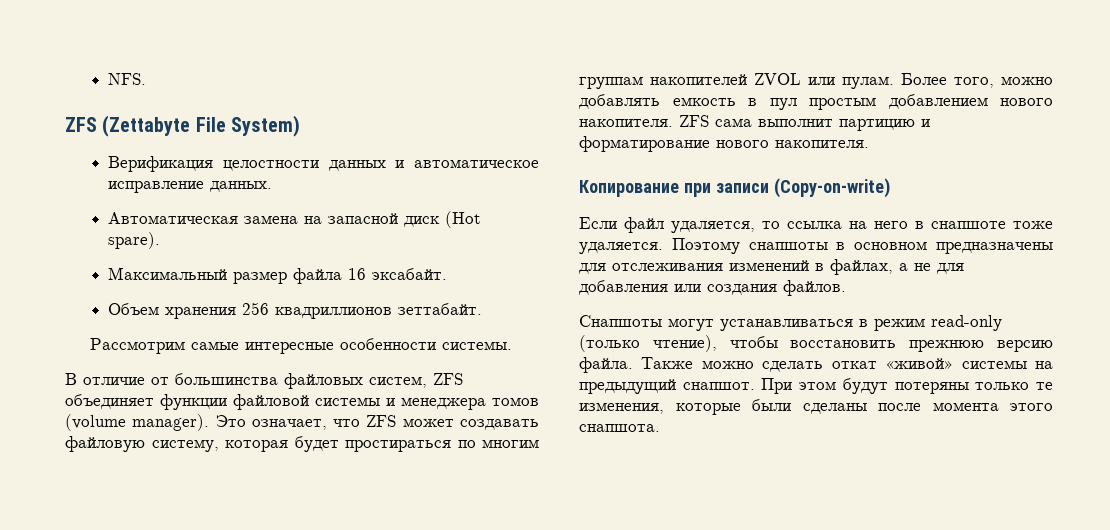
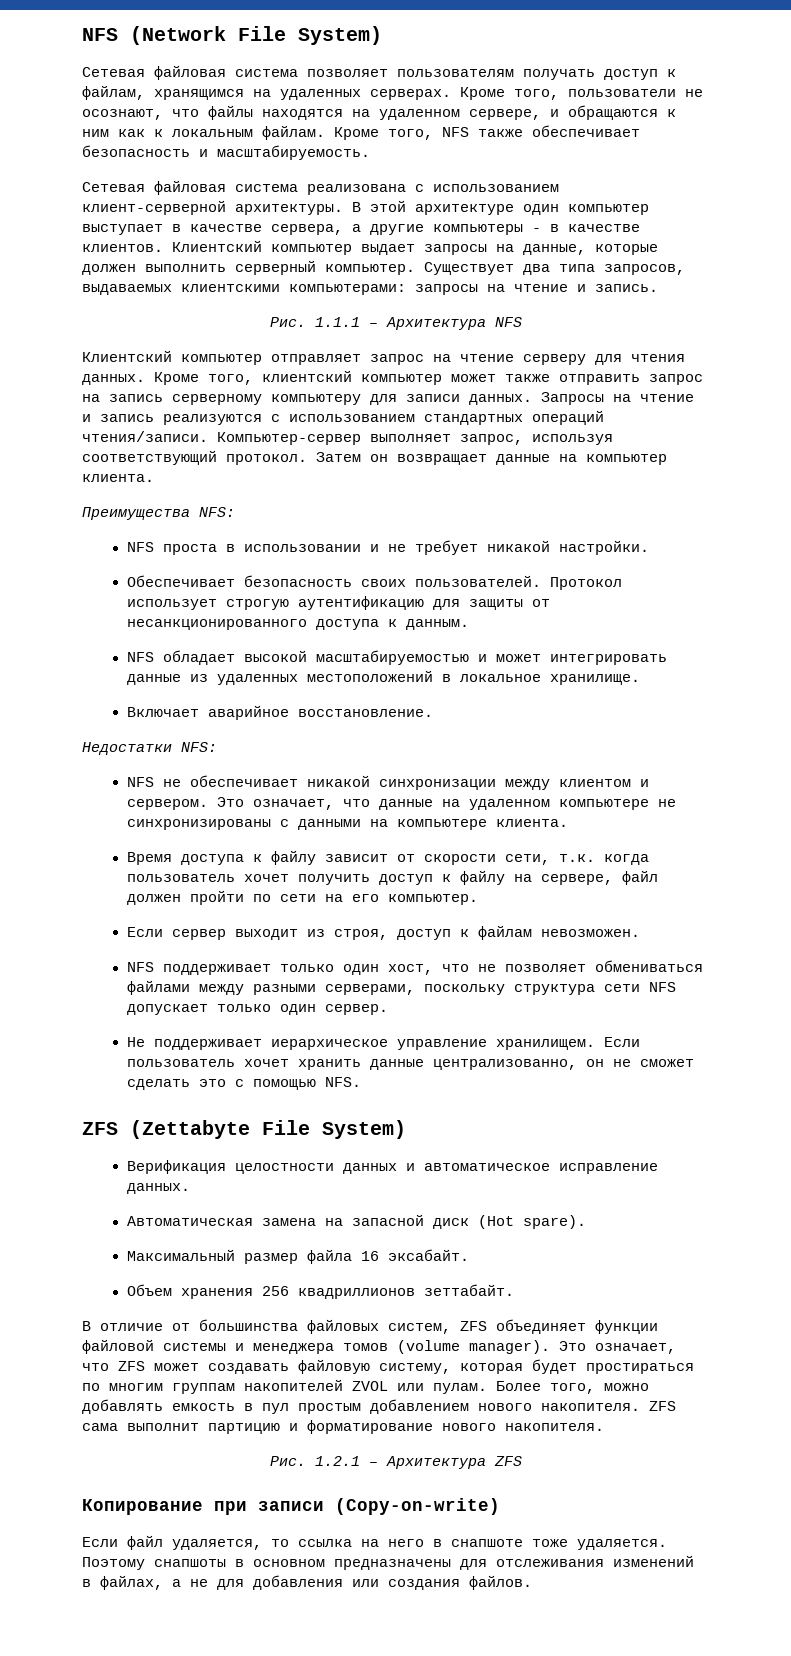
- NFS.
+ NFS (Network File System)
+ Сетевая файловая система позволяет пользователям получать доступ к файлам, хранящимся на удаленных серверах. Кроме того, пользователи не осознают, что файлы находятся на удаленном сервере, и обращаются к ним как к локальным файлам. Кроме того, NFS также обеспечивает безопасность и масштабируемость.
+ Сетевая файловая система реализована с использованием клиент-серверной архитектуры. В этой архитектуре один компьютер выступает в качестве сервера, а другие компьютеры - в качестве клиентов. Клиентский компьютер выдает запросы на данные, которые должен выполнить серверный компьютер. Существует два типа запросов, выдаваемых клиентскими компьютерами: запросы на чтение и запись.
+ Рис. 1.1.1 – Архитектура NFS
+ Клиентский компьютер отправляет запрос на чтение серверу для чтения данных. Кроме того, клиентский компьютер может также отправить запрос на запись серверному компьютеру для записи данных. Запросы на чтение и запись реализуются с использованием стандартных операций чтения/записи. Компьютер-сервер выполняет запрос, используя соответствующий протокол. Затем он возвращает данные на компьютер клиента.
+ Преимущества NFS:
+ NFS проста в использовании и не требует никакой настройки.
+ Обеспечивает безопасность своих пользователей. Протокол использует строгую аутентификацию для защиты от несанкционированного доступа к данным.
+ NFS обладает высокой масштабируемостью и может интегрировать данные из удаленных местоположений в локальное хранилище.
+ Включает аварийное восстановление.
+ Недостатки NFS:
+ NFS не обеспечивает никакой синхронизации между клиентом и сервером. Это означает, что данные на удаленном компьютере не синхронизированы с данными на компьютере клиента.
+ Время доступа к файлу зависит от скорости сети, т.к. когда пользователь хочет получить доступ к файлу на сервере, файл должен пройти по сети на его компьютер.
+ Если сервер выходит из строя, доступ к файлам невозможен.
+ NFS поддерживает только один хост, что не позволяет обмениваться файлами между разными серверами, поскольку структура сети NFS допускает только один сервер.
+ Не поддерживает иерархическое управление хранилищем. Если пользователь хочет хранить данные централизованно, он не сможет сделать это с помощью NFS.
- Рассмотрим самые интересные особенности системы.
+ Рис. 1.2.1 – Архитектура ZFS
- Снапшоты могут устанавливаться в режим read-only (только чтение), чтобы восстановить прежнюю версию файла. Также можно сделать откат «живой» системы на предыдущий снапшот. При этом будут потеряны только те изменения, которые были сделаны после момента этого снапшота.

